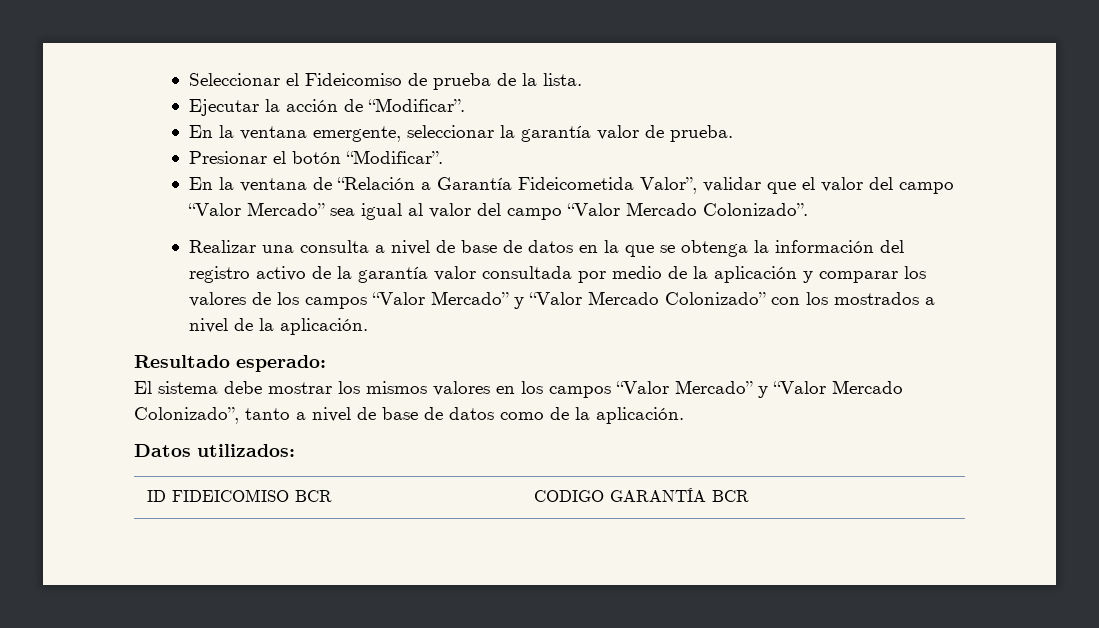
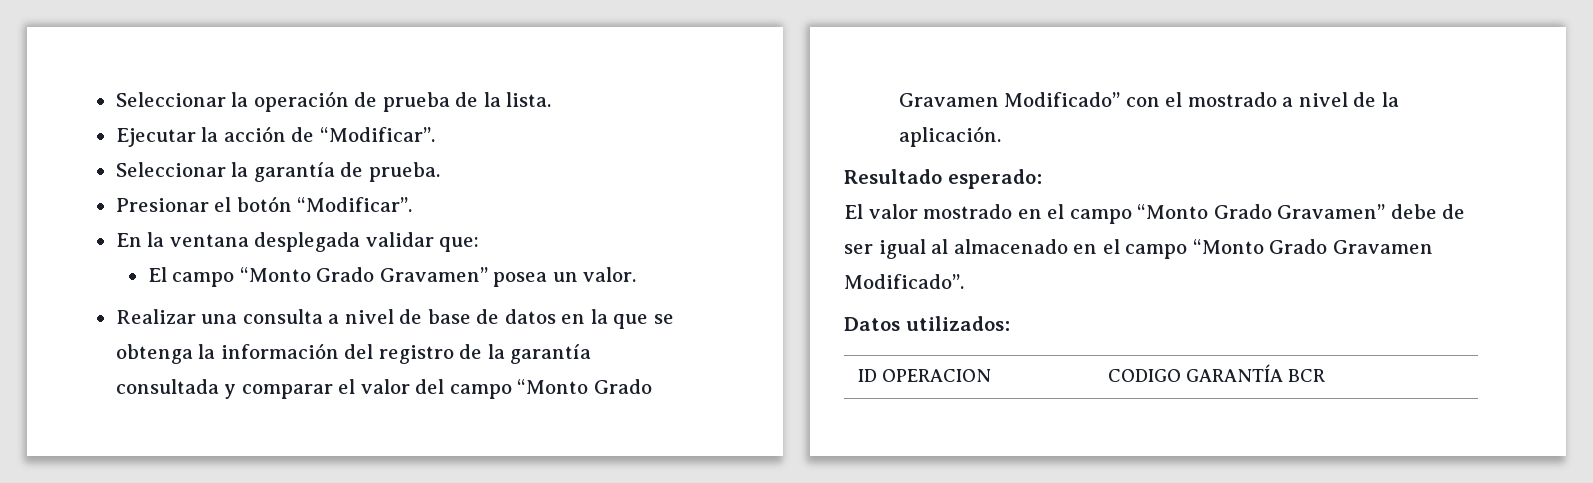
- Seleccionar el Fideicomiso de prueba de la lista.
+ Seleccionar la operación de prueba de la lista.
- En la ventana emergente, seleccionar la garantía valor de prueba.
+ Seleccionar la garantía de prueba.
- En la ventana de “Relación a Garantía Fideicometida Valor”, validar que el valor del campo “Valor Mercado” sea igual al valor del campo “Valor Mercado Colonizado”.
+ En la ventana desplegada validar que:
+ El campo “Monto Grado Gravamen” posea un valor.
- Realizar una consulta a nivel de base de datos en la que se obtenga la información del registro activo de la garantía valor consultada por medio de la aplicación y comparar los valores de los campos “Valor Mercado” y “Valor Mercado Colonizado” con los mostrados a nivel de la aplicación.
+ Realizar una consulta a nivel de base de datos en la que se obtenga la información del registro de la garantía consultada y comparar el valor del campo “Monto Grado Gravamen Modificado” con el mostrado a nivel de la aplicación.
- El sistema debe mostrar los mismos valores en los campos “Valor Mercado” y “Valor Mercado Colonizado”, tanto a nivel de base de datos como de la aplicación.
+ El valor mostrado en el campo “Monto Grado Gravamen” debe de ser igual al almacenado en el campo “Monto Grado Gravamen Modificado”.
- ID FIDEICOMISO BCR | CODIGO GARANTÍA BCR
+ ID OPERACION | CODIGO GARANTÍA BCR

